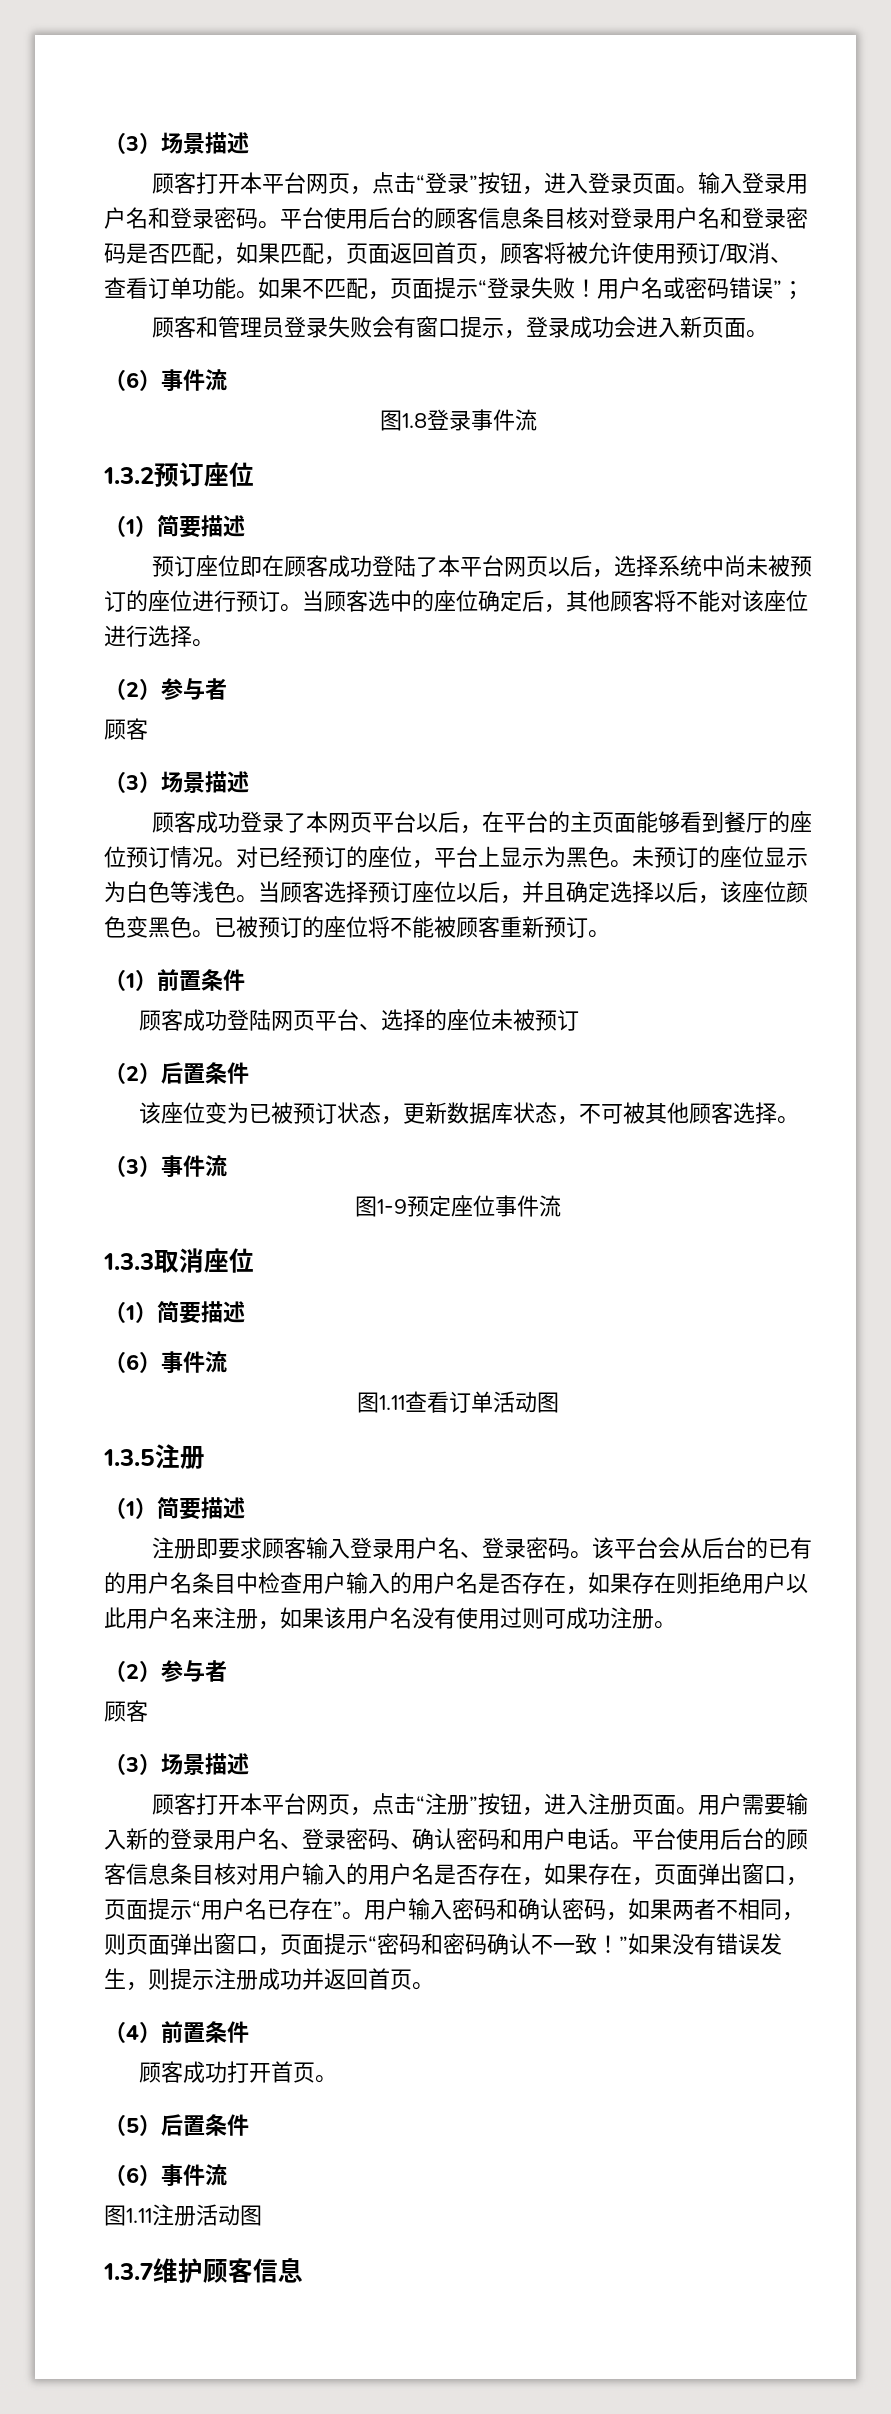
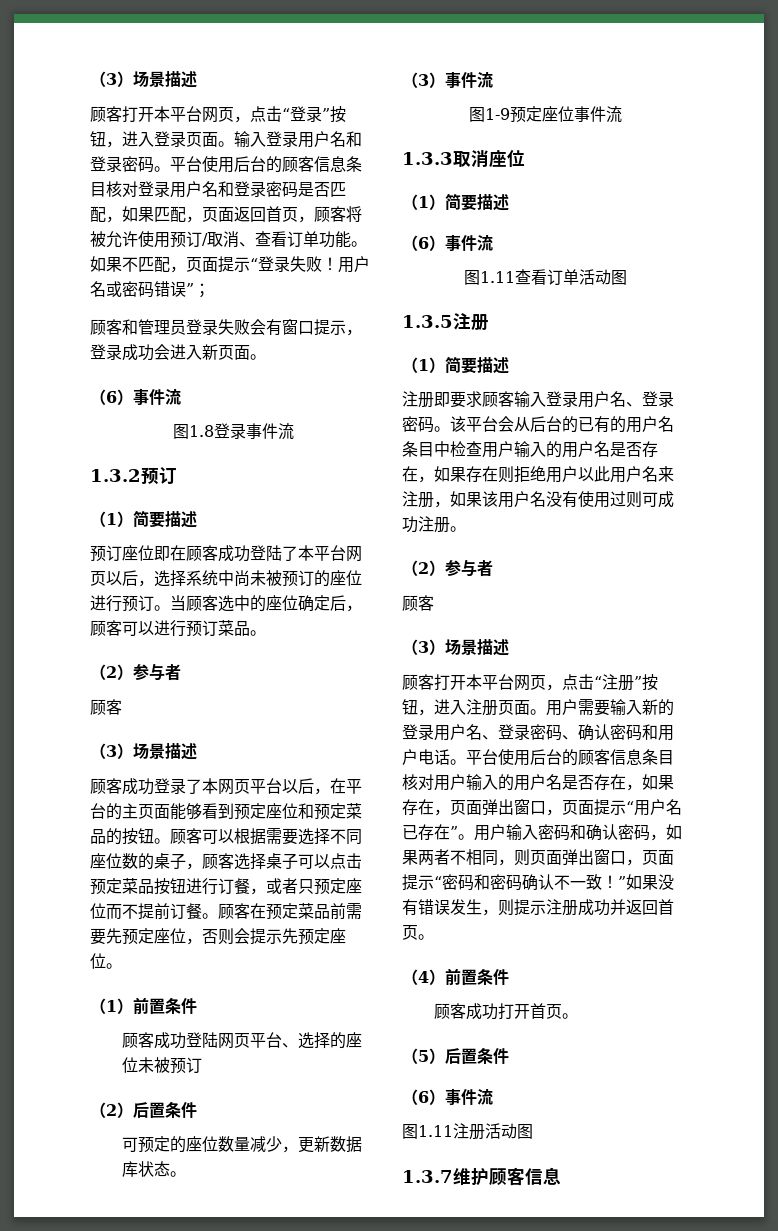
- 1.3.2预订座位
+ 1.3.2预订
- 当顾客选中的座位确定后，其他顾客将不能对该座位进行选择。
+ 当顾客选中的座位确定后，顾客可以进行预订菜品。
- 顾客成功登录了本网页平台以后，在平台的主页面能够看到餐厅的座位预订情况。对已经预订的座位，平台上显示为黑色。未预订的座位显示为白色等浅色。当顾客选择预订座位以后，并且确定选择以后，该座位颜色变黑色。已被预订的座位将不能被顾客重新预订。
+ 顾客成功登录了本网页平台以后，在平台的主页面能够看到预定座位和预定菜品的按钮。顾客可以根据需要选择不同座位数的桌子，顾客选择桌子可以点击预定菜品按钮进行订餐，或者只预定座位而不提前订餐。顾客在预定菜品前需要先预定座位，否则会提示先预定座位。
- 该座位变为已被预订状态，更新数据库状态，不可被其他顾客选择。
+ 可预定的座位数量减少，更新数据库状态。

